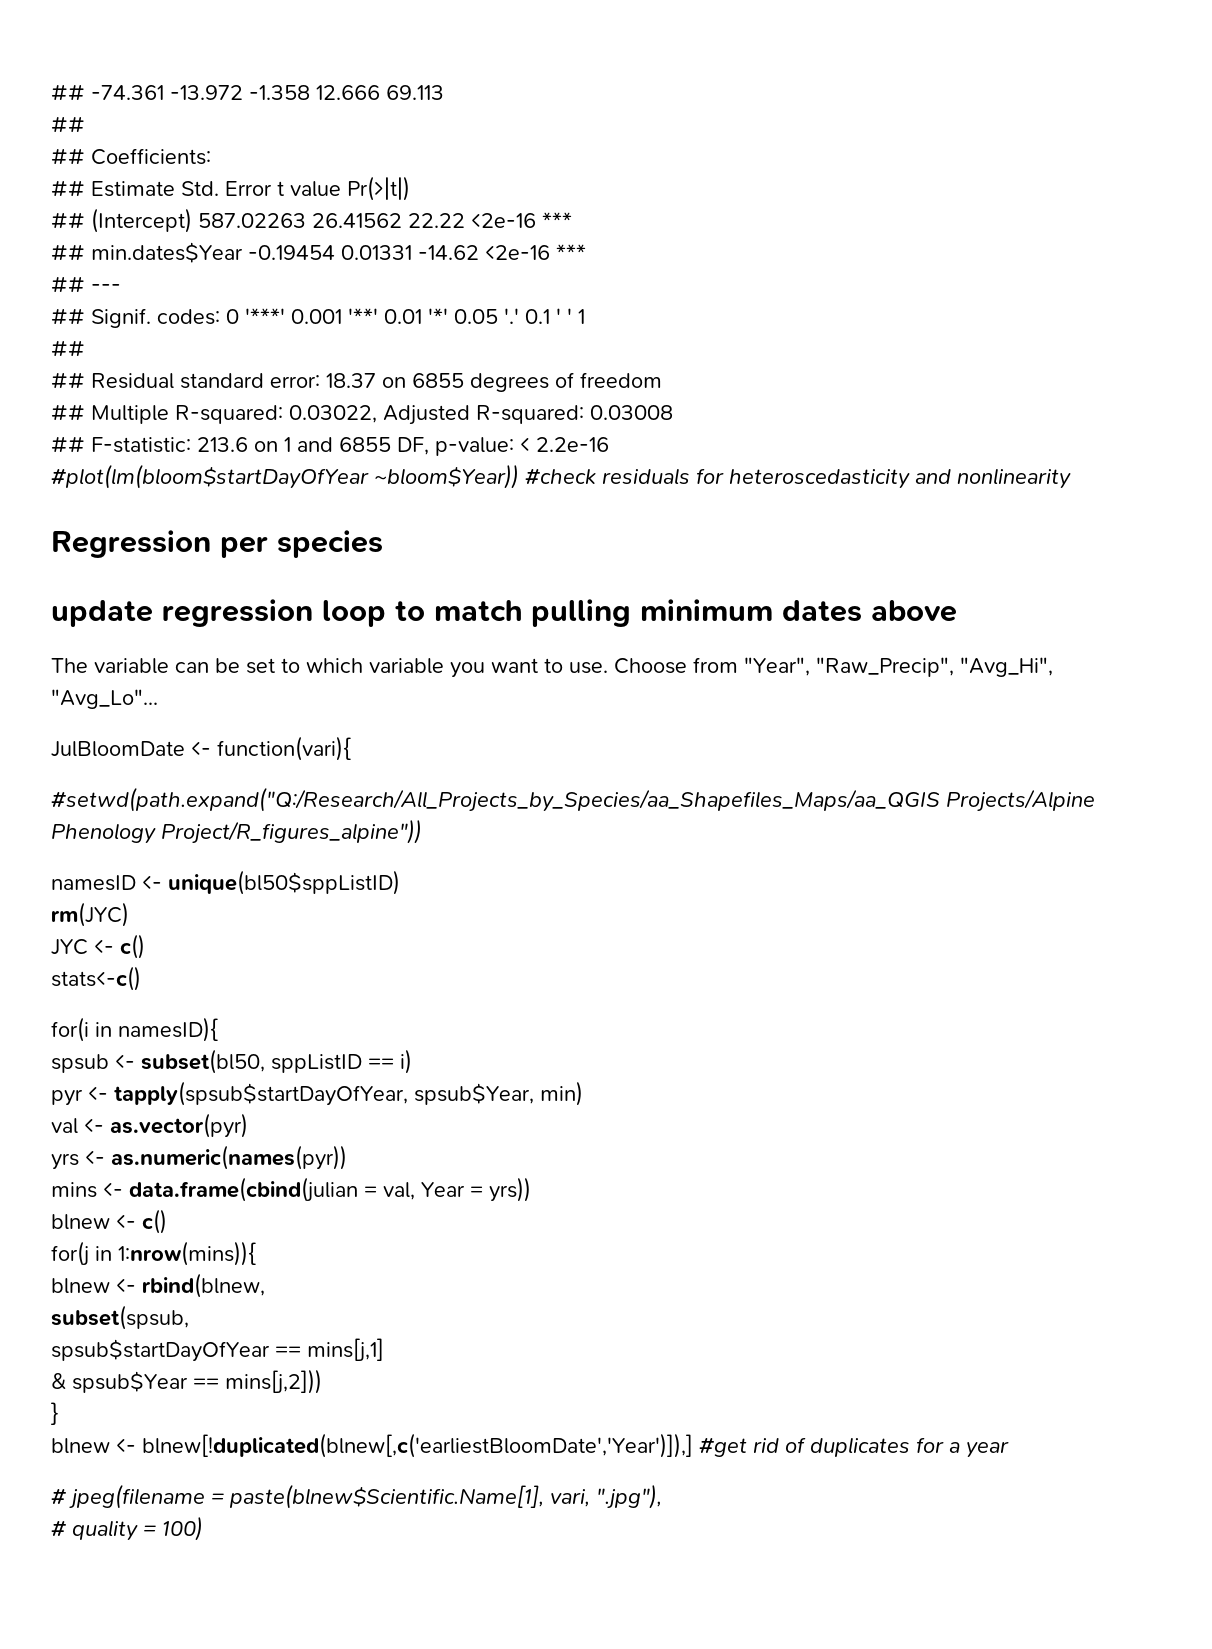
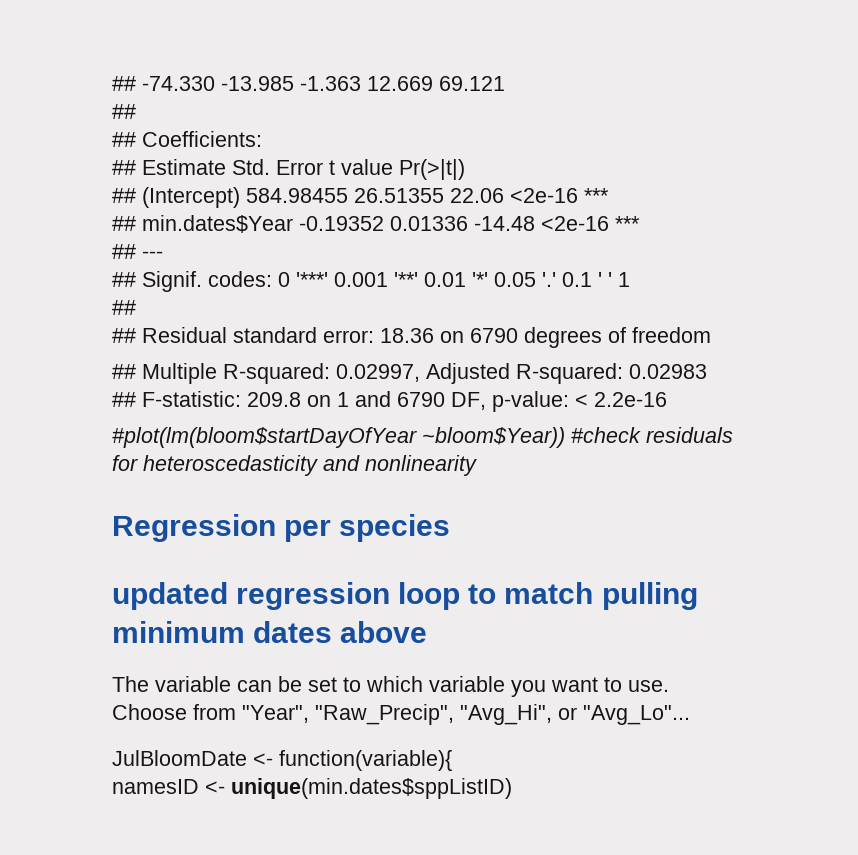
- ## -74.361 -13.972 -1.358 12.666 69.113
+ ## -74.330 -13.985 -1.363 12.669 69.121
- ## (Intercept) 587.02263 26.41562 22.22 <2e-16 ***
+ ## (Intercept) 584.98455 26.51355 22.06 <2e-16 ***
- ## min.dates$Year -0.19454 0.01331 -14.62 <2e-16 ***
+ ## min.dates$Year -0.19352 0.01336 -14.48 <2e-16 ***
- ## Residual standard error: 18.37 on 6855 degrees of freedom
+ ## Residual standard error: 18.36 on 6790 degrees of freedom
- ## Multiple R-squared: 0.03022, Adjusted R-squared: 0.03008
+ ## Multiple R-squared: 0.02997, Adjusted R-squared: 0.02983
- ## F-statistic: 213.6 on 1 and 6855 DF, p-value: < 2.2e-16
+ ## F-statistic: 209.8 on 1 and 6790 DF, p-value: < 2.2e-16
- update regression loop to match pulling minimum dates above
+ updated regression loop to match pulling minimum dates above
- Choose from "Year", "Raw_Precip", "Avg_Hi", "Avg_Lo"...
+ Choose from "Year", "Raw_Precip", "Avg_Hi", or "Avg_Lo"...
- JulBloomDate <- function(vari){
- #setwd(path.expand("Q:/Research/All_Projects_by_Species/aa_Shapefiles_Maps/aa_QGIS Projects/Alpine Phenology Project/R_figures_alpine"))
- namesID <- unique(bl50$sppListID)
- rm(JYC)
- JYC <- c()
- stats<-c()
- for(i in namesID){
- spsub <- subset(bl50, sppListID == i)
- pyr <- tapply(spsub$startDayOfYear, spsub$Year, min)
- val <- as.vector(pyr)
- yrs <- as.numeric(names(pyr))
- mins <- data.frame(cbind(julian = val, Year = yrs))
- blnew <- c()
- for(j in 1:nrow(mins)){
- blnew <- rbind(blnew,
- subset(spsub,
- spsub$startDayOfYear == mins[j,1]
- & spsub$Year == mins[j,2]))
- }
- blnew <- blnew[!duplicated(blnew[,c('earliestBloomDate','Year')]),] #get rid of duplicates for a year
- # jpeg(filename = paste(blnew$Scientific.Name[1], vari, ".jpg"),
- # quality = 100)
+ JulBloomDate <- function(variable){
+ namesID <- unique(min.dates$sppListID)

